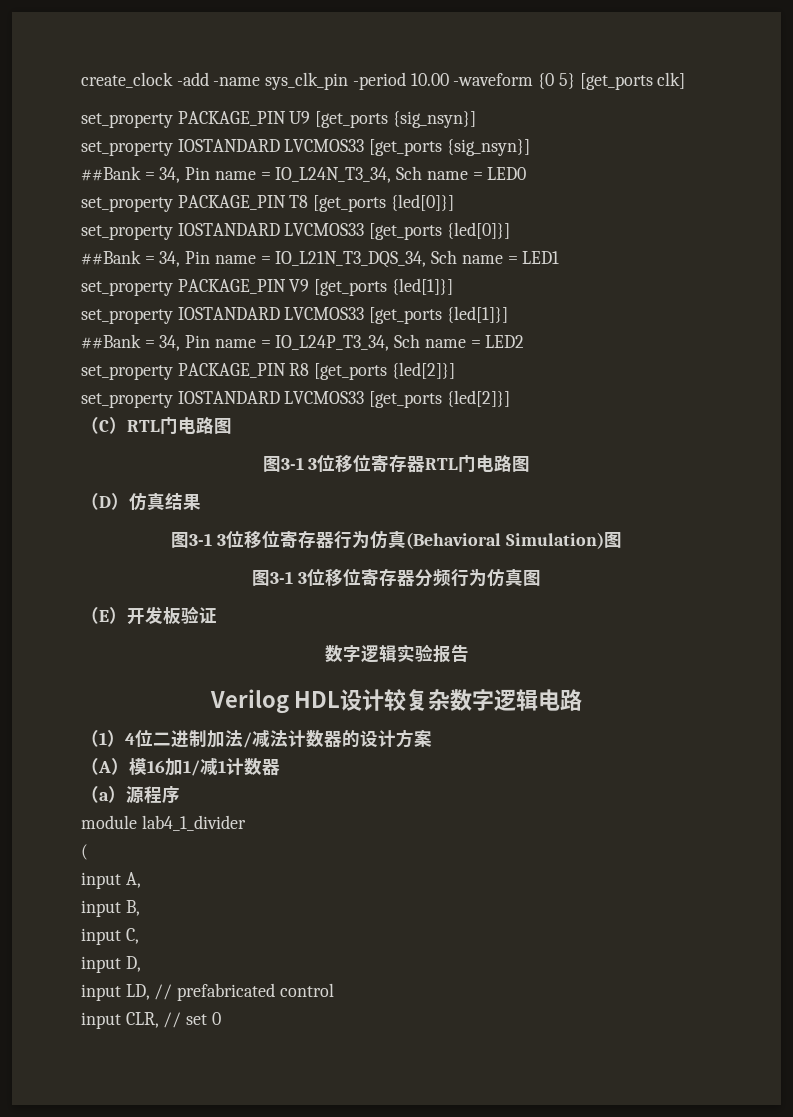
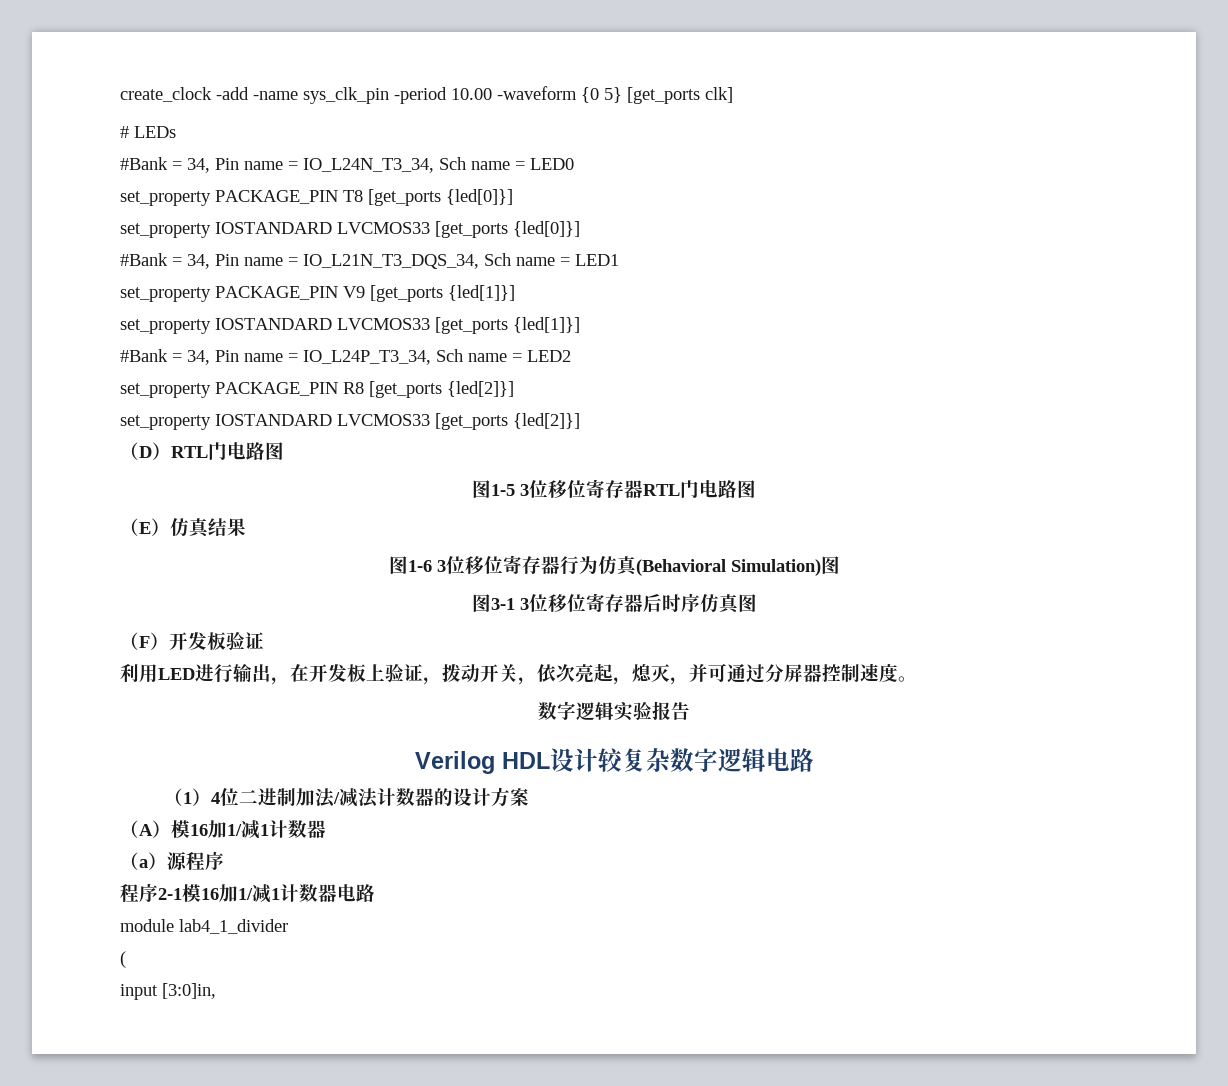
- set_property PACKAGE_PIN U9 [get_ports {sig_nsyn}]
- set_property IOSTANDARD LVCMOS33 [get_ports {sig_nsyn}]
- ##Bank = 34, Pin name = IO_L24N_T3_34, Sch name = LED0
+ # LEDs
+ #Bank = 34, Pin name = IO_L24N_T3_34, Sch name = LED0
- ##Bank = 34, Pin name = IO_L21N_T3_DQS_34, Sch name = LED1
+ #Bank = 34, Pin name = IO_L21N_T3_DQS_34, Sch name = LED1
- ##Bank = 34, Pin name = IO_L24P_T3_34, Sch name = LED2
+ #Bank = 34, Pin name = IO_L24P_T3_34, Sch name = LED2
- （C）RTL门电路图
+ （D）RTL门电路图
- 图3-1 3位移位寄存器RTL门电路图
+ 图1-5 3位移位寄存器RTL门电路图
- （D）仿真结果
+ （E）仿真结果
- 图3-1 3位移位寄存器行为仿真(Behavioral Simulation)图
+ 图1-6 3位移位寄存器行为仿真(Behavioral Simulation)图
- 图3-1 3位移位寄存器分频行为仿真图
+ 图3-1 3位移位寄存器后时序仿真图
- （E）开发板验证
+ （F）开发板验证
+ 利用LED进行输出，在开发板上验证，拨动开关，依次亮起，熄灭，并可通过分屏器控制速度。
+ 程序2-1模16加1/减1计数器电路
  module lab4_1_divider
  (
- input A,
- input B,
- input C,
- input D,
- input LD, // prefabricated control
- input CLR, // set 0
+ input [3:0]in,

